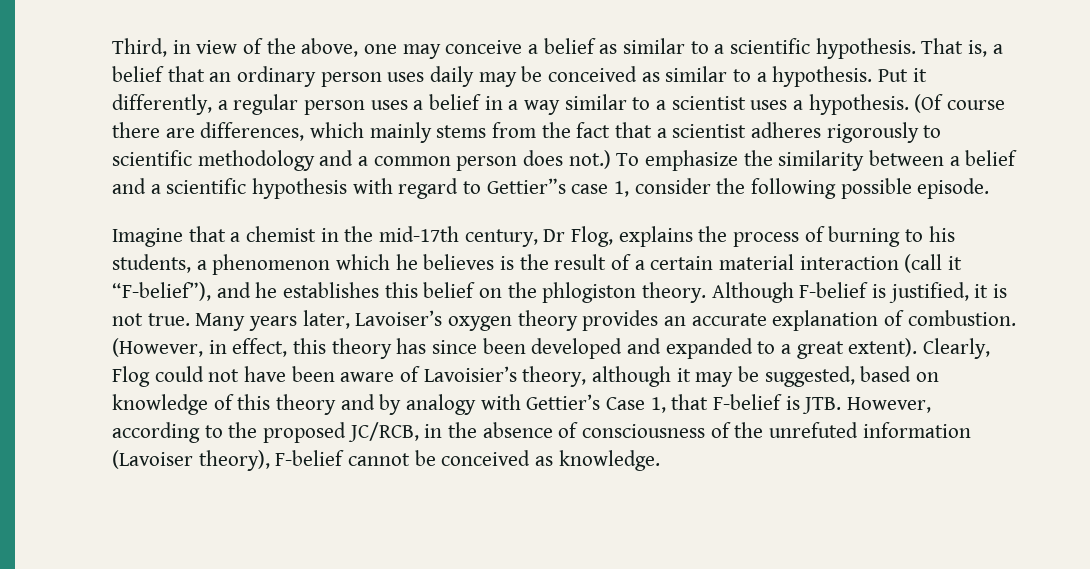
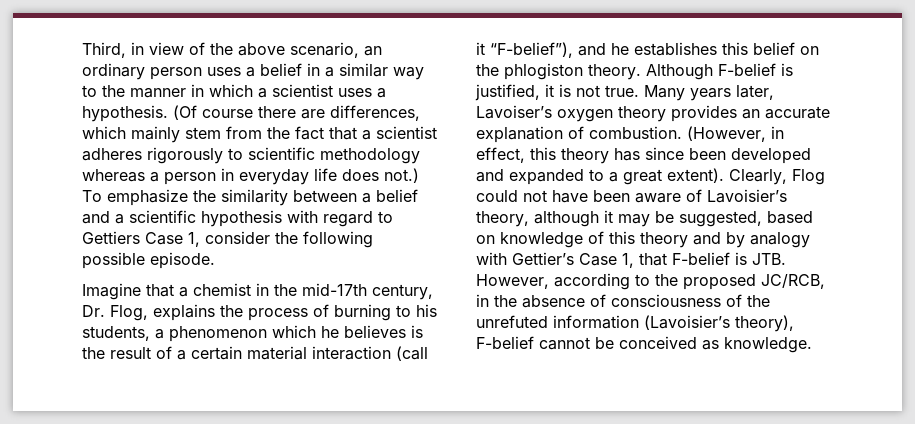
- Third, in view of the above, one may conceive a belief as similar to a scientific hypothesis. That is, a belief that an ordinary person uses daily may be conceived as similar to a hypothesis. Put it differently, a regular person uses a belief in a way similar to a scientist uses a hypothesis.
+ Third, in view of the above scenario, an ordinary person uses a belief in a similar way to the manner in which a scientist uses a hypothesis.
- (Of course there are differences, which mainly stems from the fact that a scientist adheres rigorously to scientific methodology and a common person does not.)
+ (Of course there are differences, which mainly stem from the fact that a scientist adheres rigorously to scientific methodology whereas a person in everyday life does not.)
- To emphasize the similarity between a belief and a scientific hypothesis with regard to Gettier”s case 1, consider the following possible episode.
+ To emphasize the similarity between a belief and a scientific hypothesis with regard to Gettiers Case 1, consider the following possible episode.
- Imagine that a chemist in the mid-17th century, Dr Flog, explains the process of burning to his students, a phenomenon which he believes is the result of a certain material interaction (call it “F-belief”), and he establishes this belief on the phlogiston theory.
+ Imagine that a chemist in the mid-17th century, Dr. Flog, explains the process of burning to his students, a phenomenon which he believes is the result of a certain material interaction (call it “F-belief”), and he establishes this belief on the phlogiston theory.
- Clearly, Flog could not have been aware of Lavoisier’s theory, although it may be suggested, based on knowledge of this theory and by analogy with Gettier’s Case 1, that F-belief is JTB. However, according to the proposed JC/RCB, in the absence of consciousness of the unrefuted information (Lavoiser theory), F-belief cannot be conceived as knowledge.
+ Clearly, Flog could not have been aware of Lavoisier’s theory, although it may be suggested, based on knowledge of this theory and by analogy with Gettier’s Case 1, that F-belief is JTB. However, according to the proposed JC/RCB, in the absence of consciousness of the unrefuted information (Lavoisier’s theory), F-belief cannot be conceived as knowledge.

